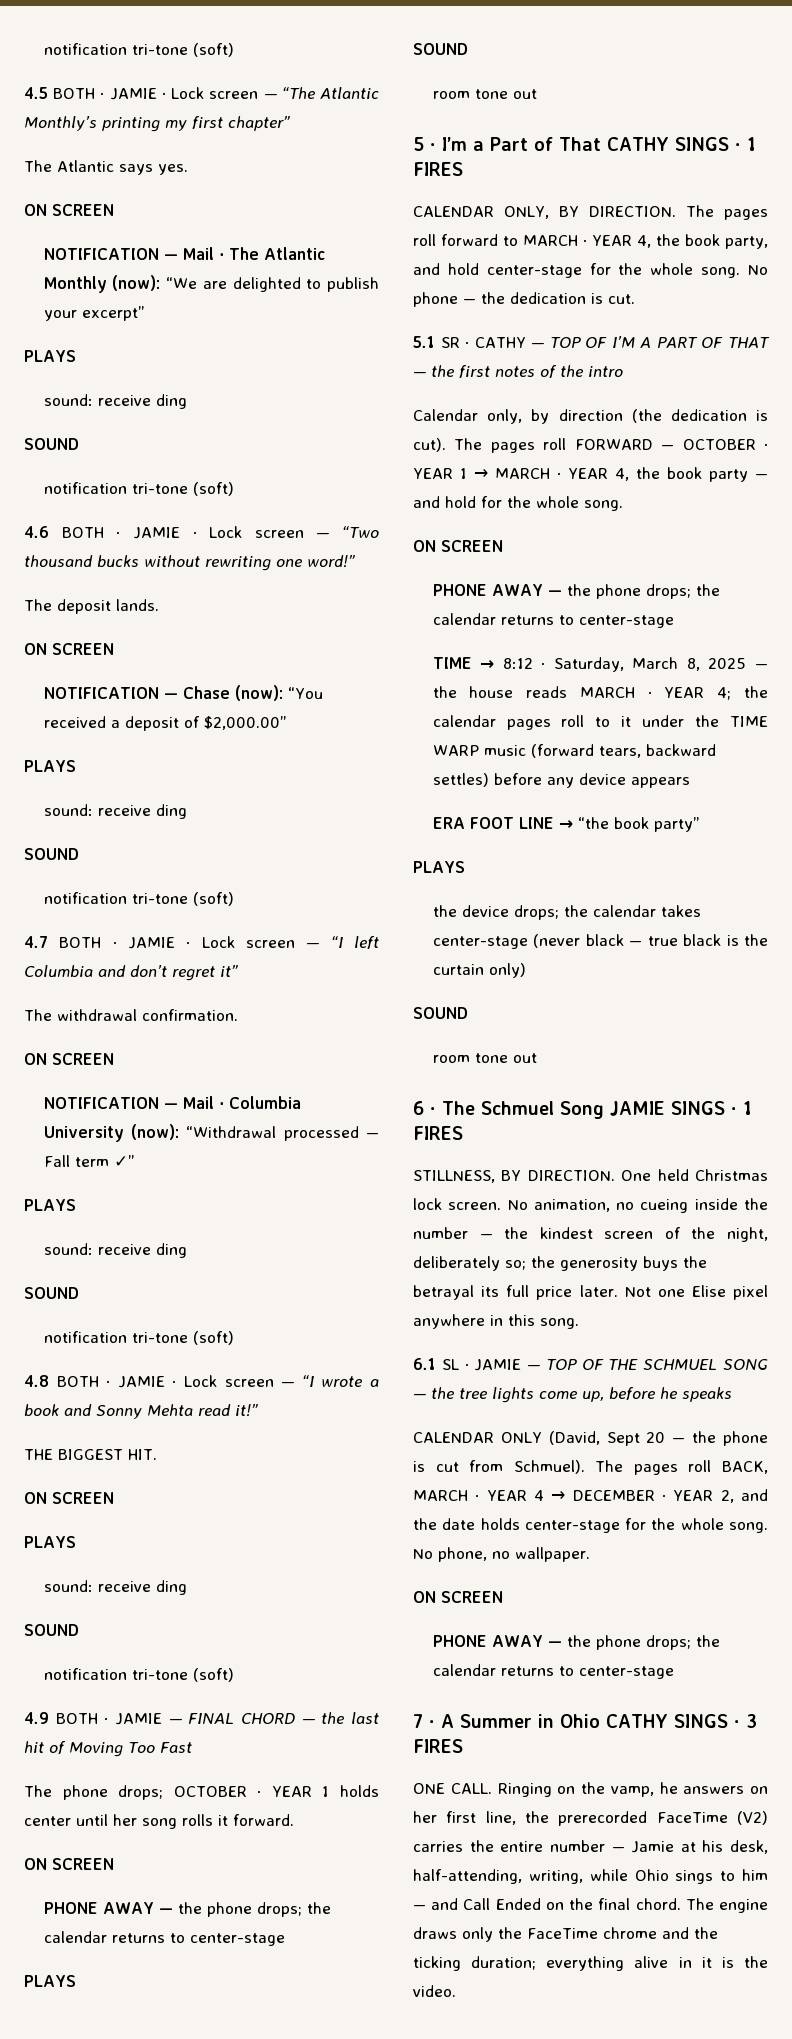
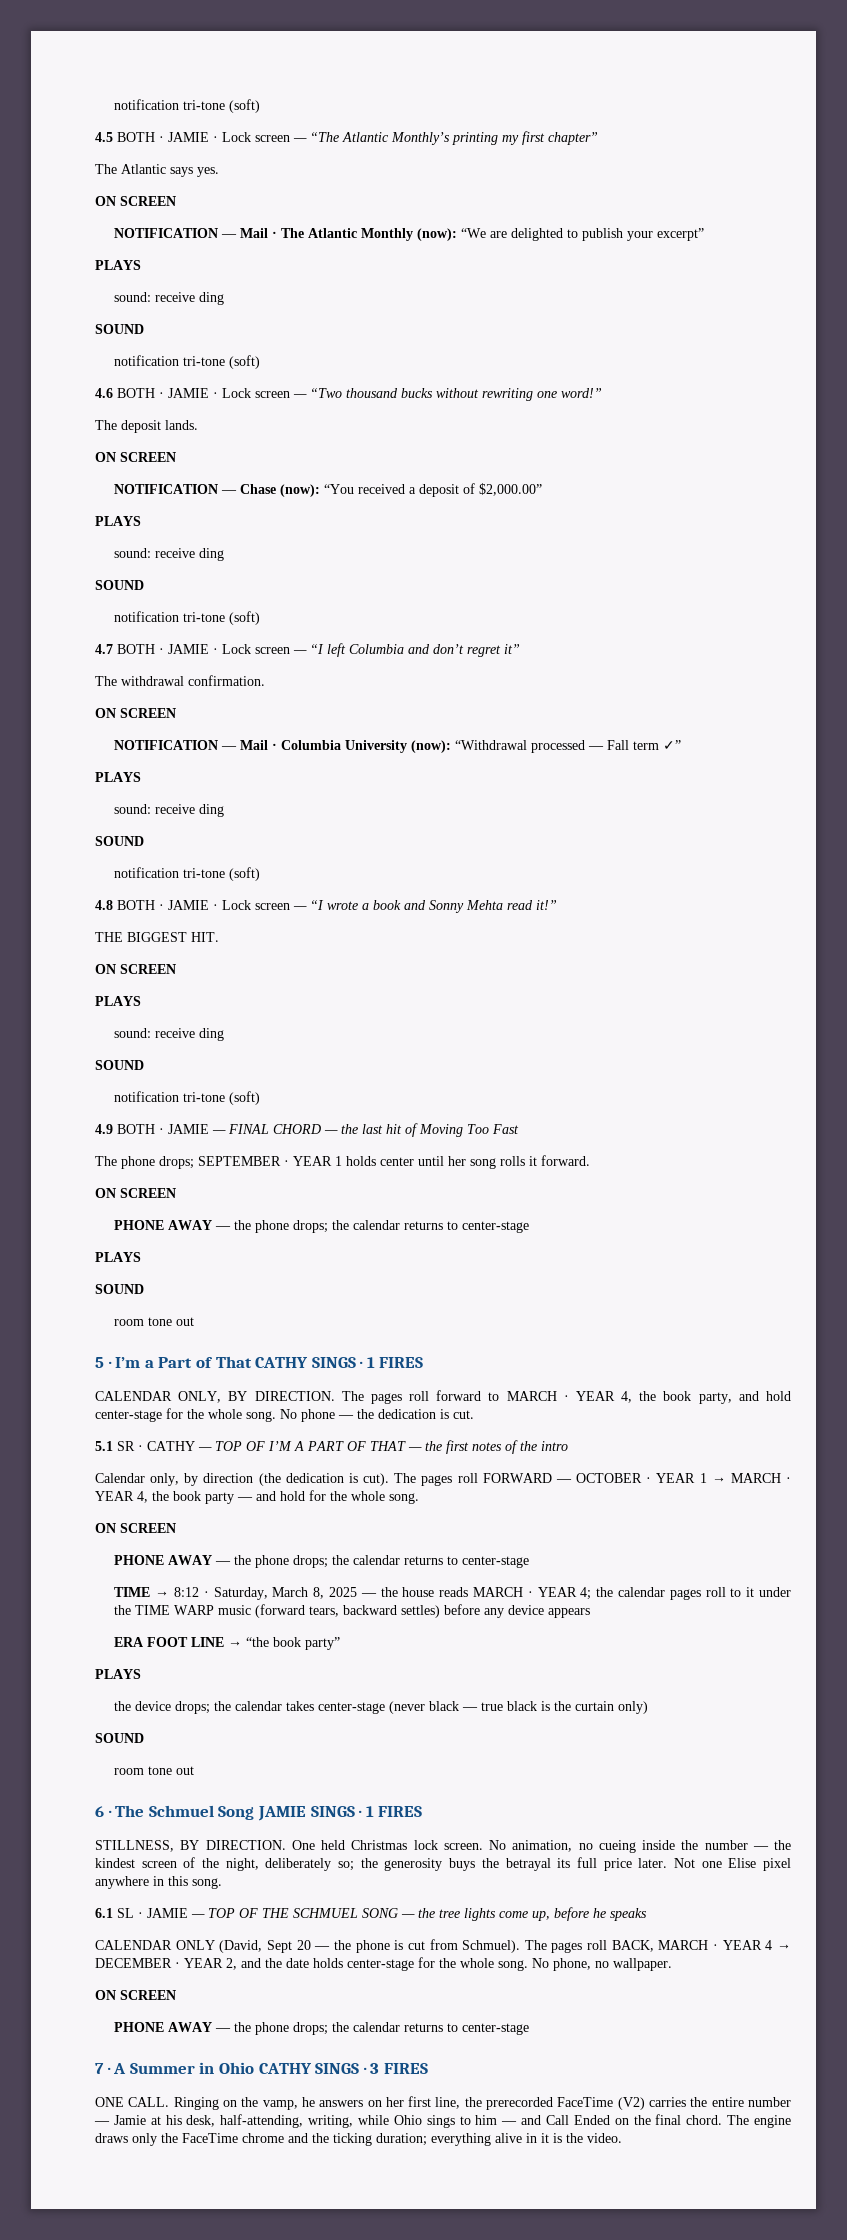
- The phone drops; OCTOBER · YEAR 1 holds center until her song rolls it forward.
+ The phone drops; SEPTEMBER · YEAR 1 holds center until her song rolls it forward.

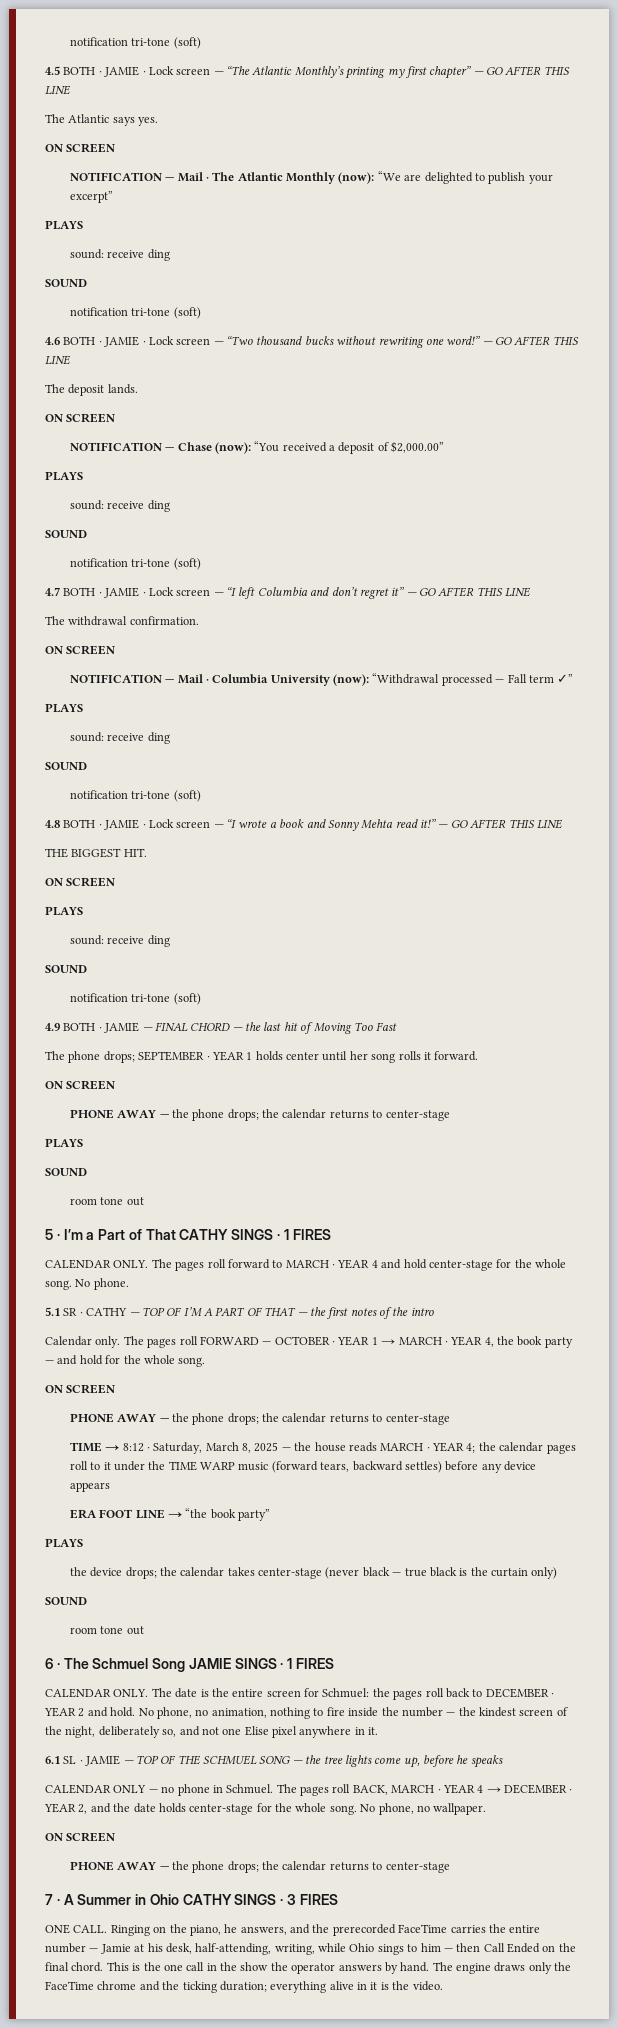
- 4.5 BOTH · JAMIE · Lock screen — “The Atlantic Monthly’s printing my first chapter”
+ 4.5 BOTH · JAMIE · Lock screen — “The Atlantic Monthly’s printing my first chapter” — GO AFTER THIS LINE
- 4.6 BOTH · JAMIE · Lock screen — “Two thousand bucks without rewriting one word!”
+ 4.6 BOTH · JAMIE · Lock screen — “Two thousand bucks without rewriting one word!” — GO AFTER THIS LINE
- 4.7 BOTH · JAMIE · Lock screen — “I left Columbia and don’t regret it”
+ 4.7 BOTH · JAMIE · Lock screen — “I left Columbia and don’t regret it” — GO AFTER THIS LINE
- 4.8 BOTH · JAMIE · Lock screen — “I wrote a book and Sonny Mehta read it!”
+ 4.8 BOTH · JAMIE · Lock screen — “I wrote a book and Sonny Mehta read it!” — GO AFTER THIS LINE
  5 · I’m a Part of That CATHY SINGS · 1 FIRES
- CALENDAR ONLY, BY DIRECTION.
+ CALENDAR ONLY.
- The pages roll forward to MARCH · YEAR 4, the book party, and hold center-stage for the whole song.
+ The pages roll forward to MARCH · YEAR 4 and hold center-stage for the whole song.
- No phone — the dedication is cut.
+ No phone.
- Calendar only, by direction (the dedication is cut).
+ Calendar only.
- STILLNESS, BY DIRECTION. One held Christmas lock screen. No animation, no cueing inside the number — the kindest screen of the night, deliberately so; the generosity buys the betrayal its full price later. Not one Elise pixel anywhere in this song.
+ CALENDAR ONLY. The date is the entire screen for Schmuel: the pages roll back to DECEMBER · YEAR 2 and hold. No phone, no animation, nothing to fire inside the number — the kindest screen of the night, deliberately so, and not one Elise pixel anywhere in it.
- CALENDAR ONLY (David, Sept 20 — the phone is cut from Schmuel).
+ CALENDAR ONLY — no phone in Schmuel.
- Ringing on the vamp, he answers on her first line, the prerecorded FaceTime (V2) carries the entire number — Jamie at his desk, half-attending, writing, while Ohio sings to him — and Call Ended on the final chord.
+ Ringing on the piano, he answers, and the prerecorded FaceTime carries the entire number — Jamie at his desk, half-attending, writing, while Ohio sings to him — then Call Ended on the final chord.
+ This is the one call in the show the operator answers by hand.

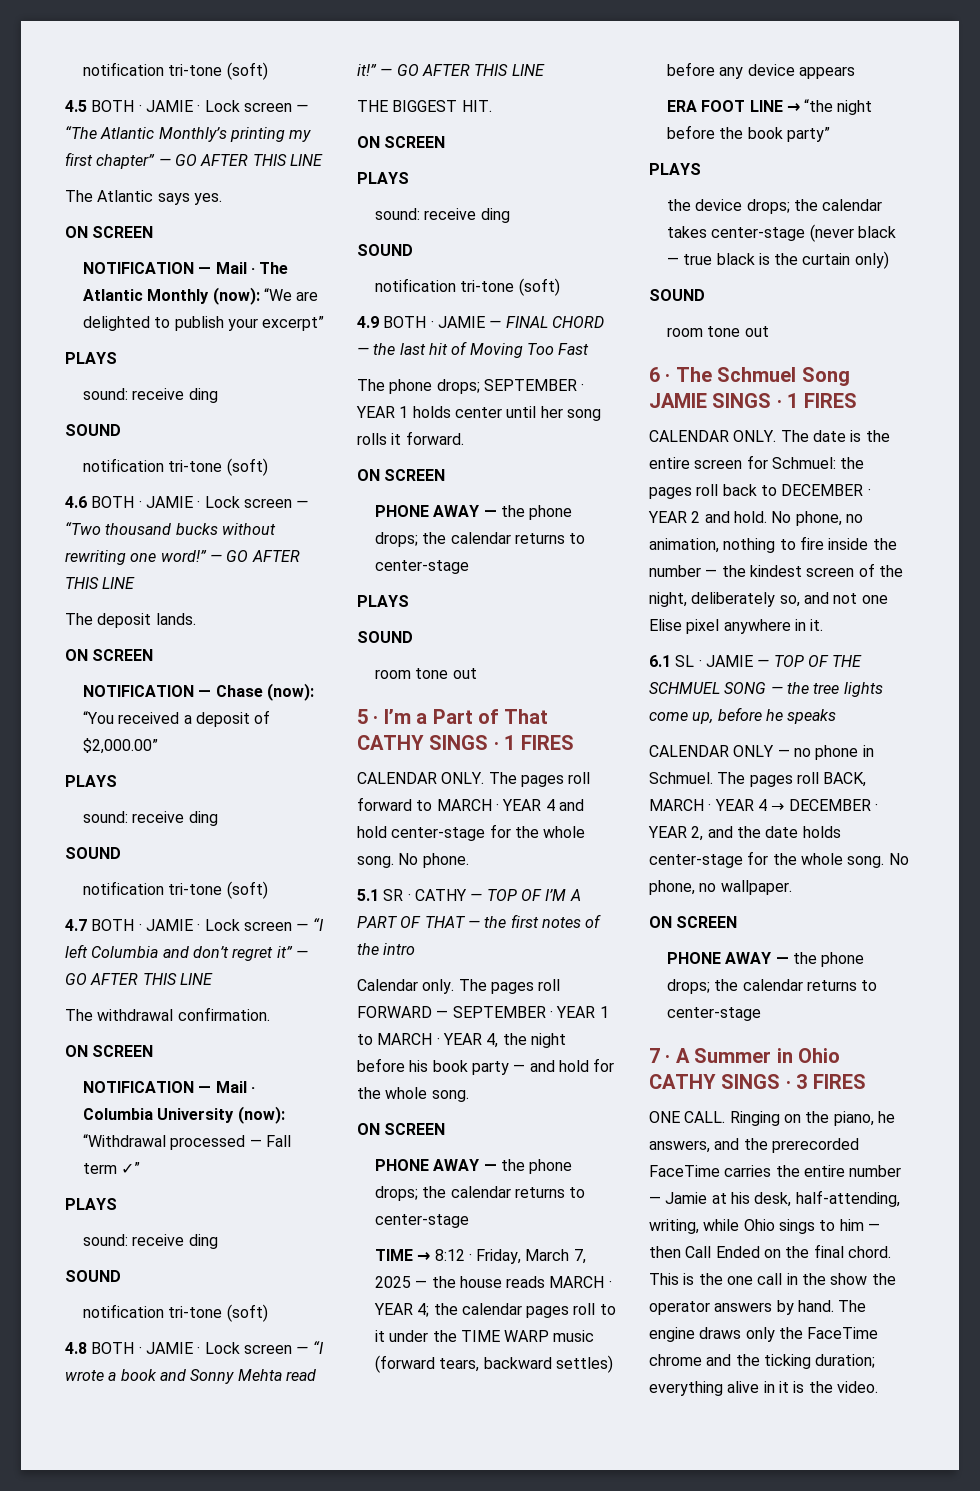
- The pages roll FORWARD — OCTOBER · YEAR 1 → MARCH · YEAR 4, the book party — and hold for the whole song.
+ The pages roll FORWARD — SEPTEMBER · YEAR 1 to MARCH · YEAR 4, the night before his book party — and hold for the whole song.
- TIME → 8:12 · Saturday, March 8, 2025 — the house reads MARCH · YEAR 4; the calendar pages roll to it under the TIME WARP music (forward tears, backward settles) before any device appears
+ TIME → 8:12 · Friday, March 7, 2025 — the house reads MARCH · YEAR 4; the calendar pages roll to it under the TIME WARP music (forward tears, backward settles) before any device appears
- ERA FOOT LINE → “the book party”
+ ERA FOOT LINE → “the night before the book party”

